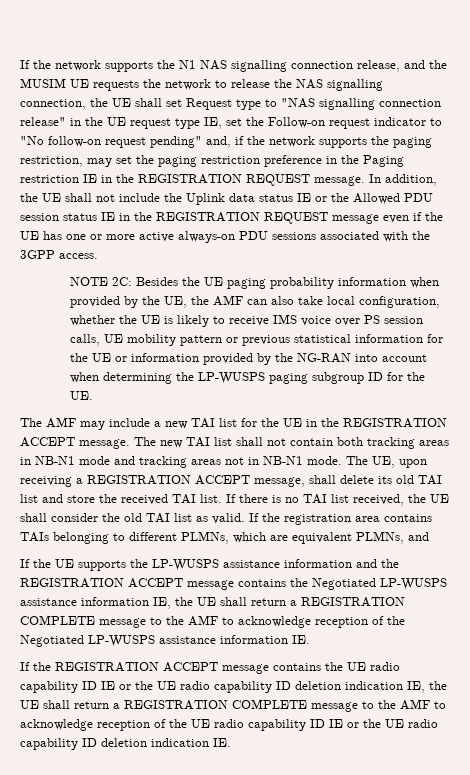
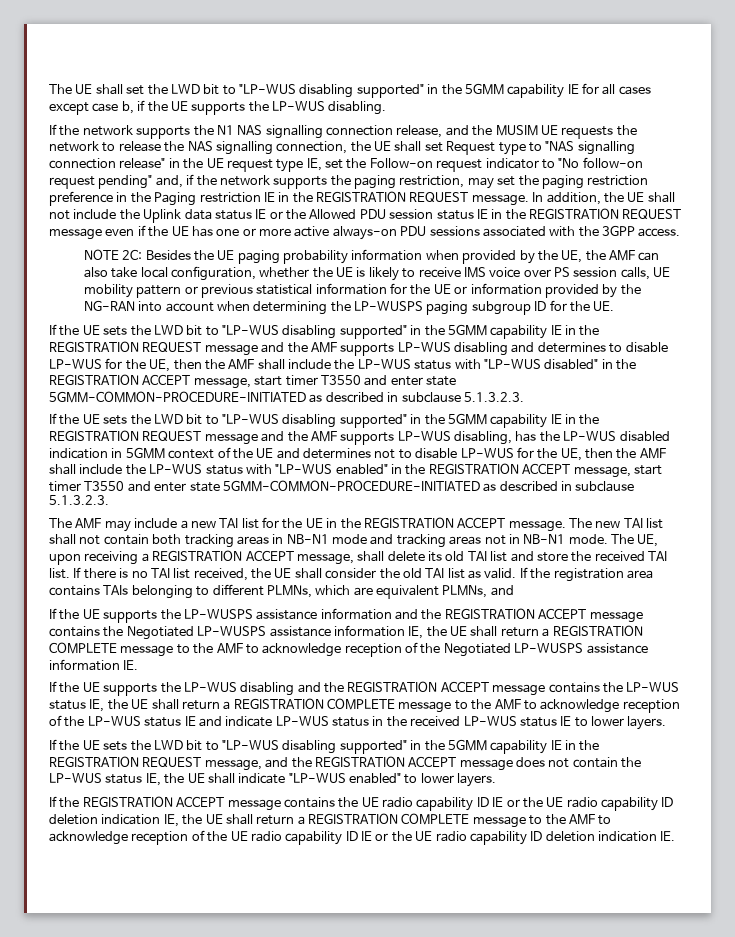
+ The UE shall set the LWD bit to "LP-WUS disabling supported" in the 5GMM capability IE for all cases except case b, if the UE supports the LP-WUS disabling.
+ If the UE sets the LWD bit to "LP-WUS disabling supported" in the 5GMM capability IE in the REGISTRATION REQUEST message and the AMF supports LP-WUS disabling and determines to disable LP-WUS for the UE, then the AMF shall include the LP-WUS status with "LP-WUS disabled" in the REGISTRATION ACCEPT message, start timer T3550 and enter state 5GMM-COMMON-PROCEDURE-INITIATED as described in subclause 5.1.3.2.3.
+ If the UE sets the LWD bit to "LP-WUS disabling supported" in the 5GMM capability IE in the REGISTRATION REQUEST message and the AMF supports LP-WUS disabling, has the LP-WUS disabled indication in 5GMM context of the UE and determines not to disable LP-WUS for the UE, then the AMF shall include the LP-WUS status with "LP-WUS enabled" in the REGISTRATION ACCEPT message, start timer T3550 and enter state 5GMM-COMMON-PROCEDURE-INITIATED as described in subclause 5.1.3.2.3.
+ If the UE supports the LP-WUS disabling and the REGISTRATION ACCEPT message contains the LP-WUS status IE, the UE shall return a REGISTRATION COMPLETE message to the AMF to acknowledge reception of the LP-WUS status IE and indicate LP-WUS status in the received LP-WUS status IE to lower layers.
+ If the UE sets the LWD bit to "LP-WUS disabling supported" in the 5GMM capability IE in the REGISTRATION REQUEST message, and the REGISTRATION ACCEPT message does not contain the LP-WUS status IE, the UE shall indicate "LP-WUS enabled" to lower layers.

